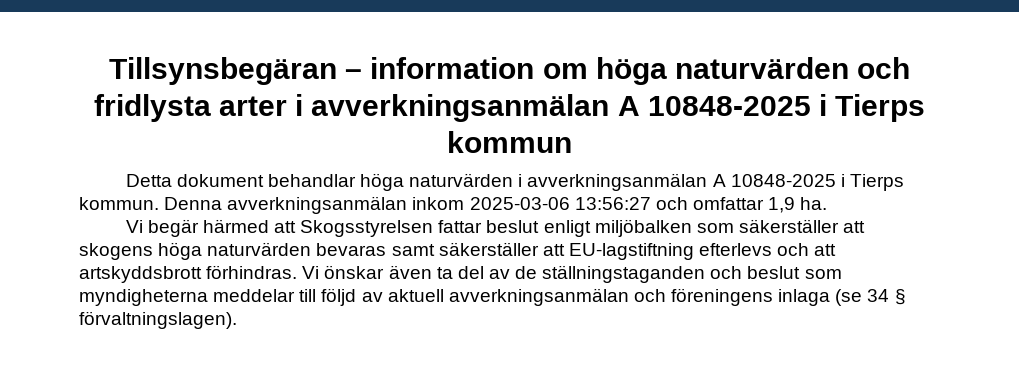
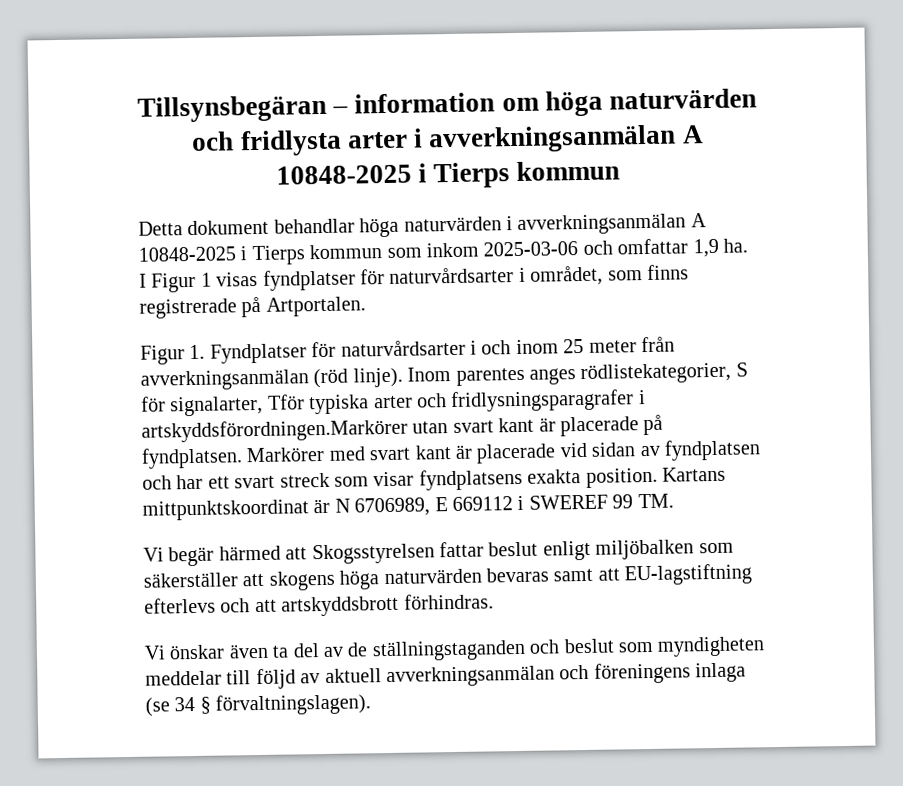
- Detta dokument behandlar höga naturvärden i avverkningsanmälan A 10848-2025 i Tierps kommun. Denna avverkningsanmälan inkom 2025-03-06 13:56:27 och omfattar 1,9 ha.
+ Detta dokument behandlar höga naturvärden i avverkningsanmälan A 10848-2025 i Tierps kommun som inkom 2025-03-06 och omfattar 1,9 ha. I Figur 1 visas fyndplatser för naturvårdsarter i området, som finns registrerade på Artportalen.
+ Figur 1. Fyndplatser för naturvårdsarter i och inom 25 meter från avverkningsanmälan (röd linje). Inom parentes anges rödlistekategorier, S för signalarter, Tför typiska arter och fridlysningsparagrafer i artskyddsförordningen.Markörer utan svart kant är placerade på fyndplatsen. Markörer med svart kant är placerade vid sidan av fyndplatsen och har ett svart streck som visar fyndplatsens exakta position. Kartans mittpunktskoordinat är N 6706989, E 669112 i SWEREF 99 TM.
- Vi begär härmed att Skogsstyrelsen fattar beslut enligt miljöbalken som säkerställer att skogens höga naturvärden bevaras samt säkerställer att EU-lagstiftning efterlevs och att artskyddsbrott förhindras. Vi önskar även ta del av de ställningstaganden och beslut som myndigheterna meddelar till följd av aktuell avverkningsanmälan och föreningens inlaga (se 34 § förvaltningslagen).
+ Vi begär härmed att Skogsstyrelsen fattar beslut enligt miljöbalken som säkerställer att skogens höga naturvärden bevaras samt att EU-lagstiftning efterlevs och att artskyddsbrott förhindras.
+ Vi önskar även ta del av de ställningstaganden och beslut som myndigheten meddelar till följd av aktuell avverkningsanmälan och föreningens inlaga (se 34 § förvaltningslagen).

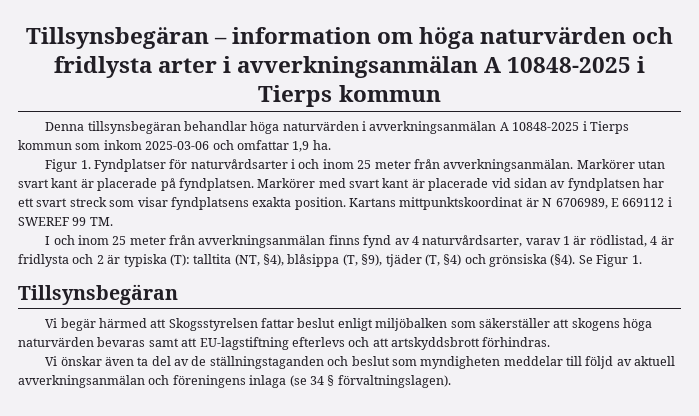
- Detta dokument behandlar höga naturvärden i avverkningsanmälan A 10848-2025 i Tierps kommun som inkom 2025-03-06 och omfattar 1,9 ha. I Figur 1 visas fyndplatser för naturvårdsarter i området, som finns registrerade på Artportalen.
+ Denna tillsynsbegäran behandlar höga naturvärden i avverkningsanmälan A 10848-2025 i Tierps kommun som inkom 2025-03-06 och omfattar 1,9 ha.
- Figur 1. Fyndplatser för naturvårdsarter i och inom 25 meter från avverkningsanmälan (röd linje). Inom parentes anges rödlistekategorier, S för signalarter, Tför typiska arter och fridlysningsparagrafer i artskyddsförordningen.Markörer utan svart kant är placerade på fyndplatsen.
+ Figur 1. Fyndplatser för naturvårdsarter i och inom 25 meter från avverkningsanmälan. Markörer utan svart kant är placerade på fyndplatsen.
- Markörer med svart kant är placerade vid sidan av fyndplatsen och har ett svart streck som visar fyndplatsens exakta position.
+ Markörer med svart kant är placerade vid sidan av fyndplatsen har ett svart streck som visar fyndplatsens exakta position.
+ I och inom 25 meter från avverkningsanmälan finns fynd av 4 naturvårdsarter, varav 1 är rödlistad, 4 är fridlysta och 2 är typiska (T): talltita (NT, §4), blåsippa (T, §9), tjäder (T, §4) och grönsiska (§4). Se Figur 1.
+ Tillsynsbegäran

